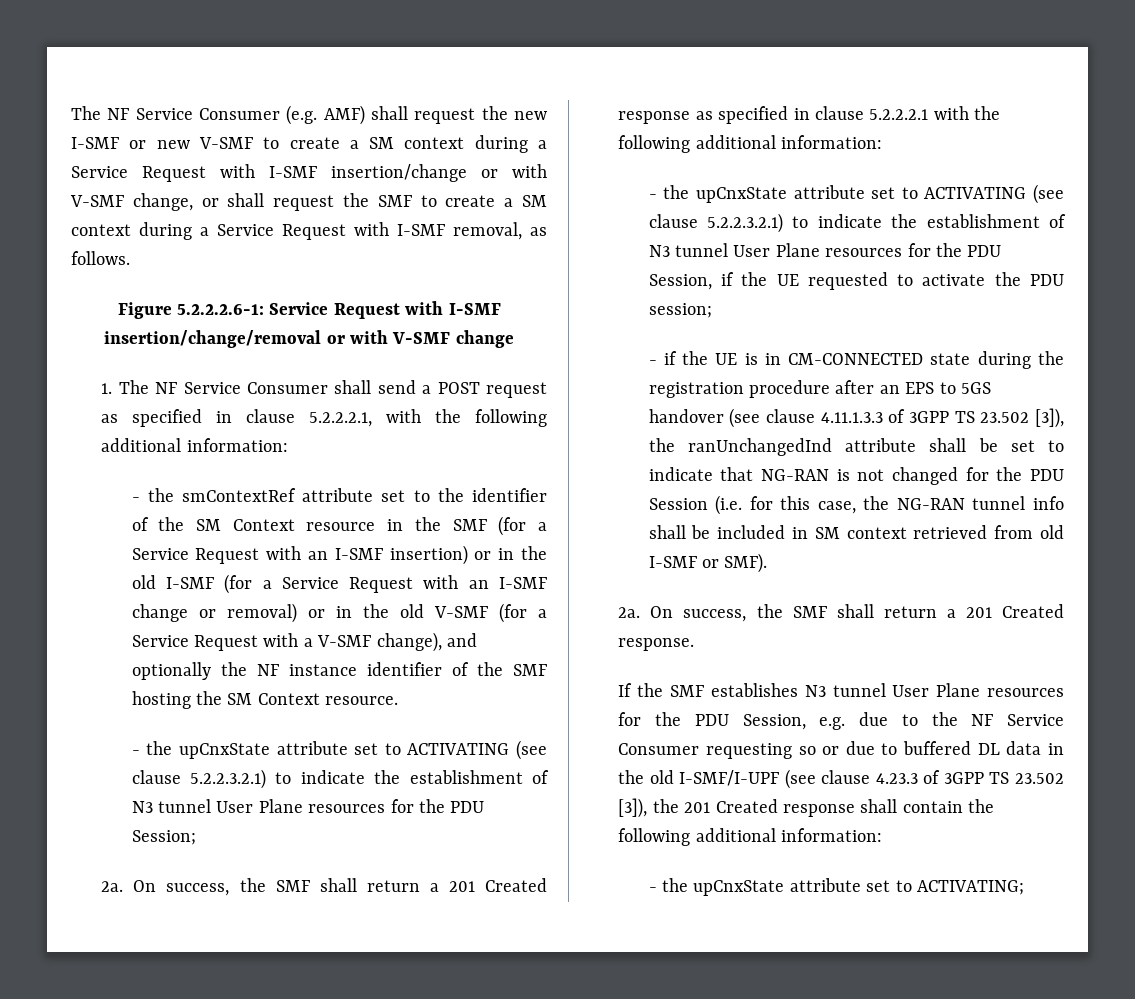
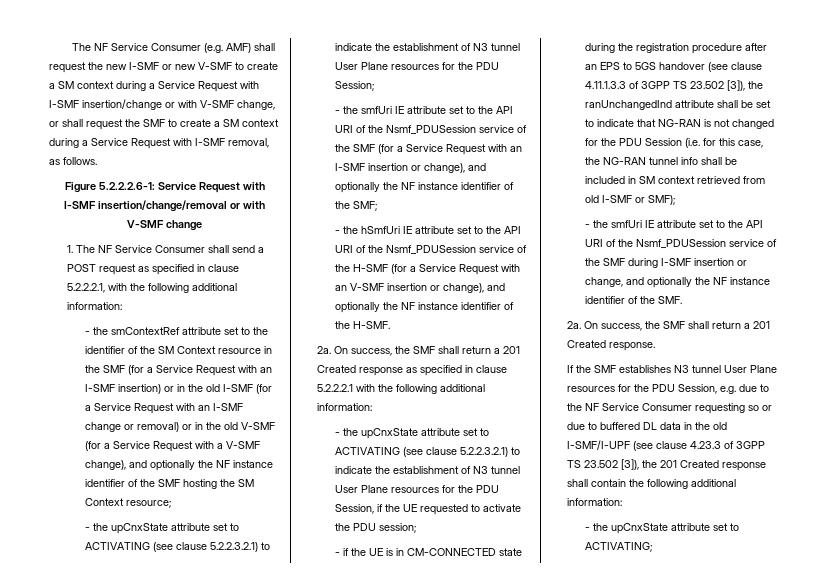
- - the smContextRef attribute set to the identifier of the SM Context resource in the SMF (for a Service Request with an I-SMF insertion) or in the old I-SMF (for a Service Request with an I-SMF change or removal) or in the old V-SMF (for a Service Request with a V-SMF change), and optionally the NF instance identifier of the SMF hosting the SM Context resource.
+ - the smContextRef attribute set to the identifier of the SM Context resource in the SMF (for a Service Request with an I-SMF insertion) or in the old I-SMF (for a Service Request with an I-SMF change or removal) or in the old V-SMF (for a Service Request with a V-SMF change), and optionally the NF instance identifier of the SMF hosting the SM Context resource;
+ - the smfUri IE attribute set to the API URI of the Nsmf_PDUSession service of the SMF (for a Service Request with an I-SMF insertion or change), and optionally the NF instance identifier of the SMF;
+ - the hSmfUri IE attribute set to the API URI of the Nsmf_PDUSession service of the H-SMF (for a Service Request with an V-SMF insertion or change), and optionally the NF instance identifier of the H-SMF.
- - if the UE is in CM-CONNECTED state during the registration procedure after an EPS to 5GS handover (see clause 4.11.1.3.3 of 3GPP TS 23.502 [3]), the ranUnchangedInd attribute shall be set to indicate that NG-RAN is not changed for the PDU Session (i.e. for this case, the NG-RAN tunnel info shall be included in SM context retrieved from old I-SMF or SMF).
+ - if the UE is in CM-CONNECTED state during the registration procedure after an EPS to 5GS handover (see clause 4.11.1.3.3 of 3GPP TS 23.502 [3]), the ranUnchangedInd attribute shall be set to indicate that NG-RAN is not changed for the PDU Session (i.e. for this case, the NG-RAN tunnel info shall be included in SM context retrieved from old I-SMF or SMF);
+ - the smfUri IE attribute set to the API URI of the Nsmf_PDUSession service of the SMF during I-SMF insertion or change, and optionally the NF instance identifier of the SMF.

